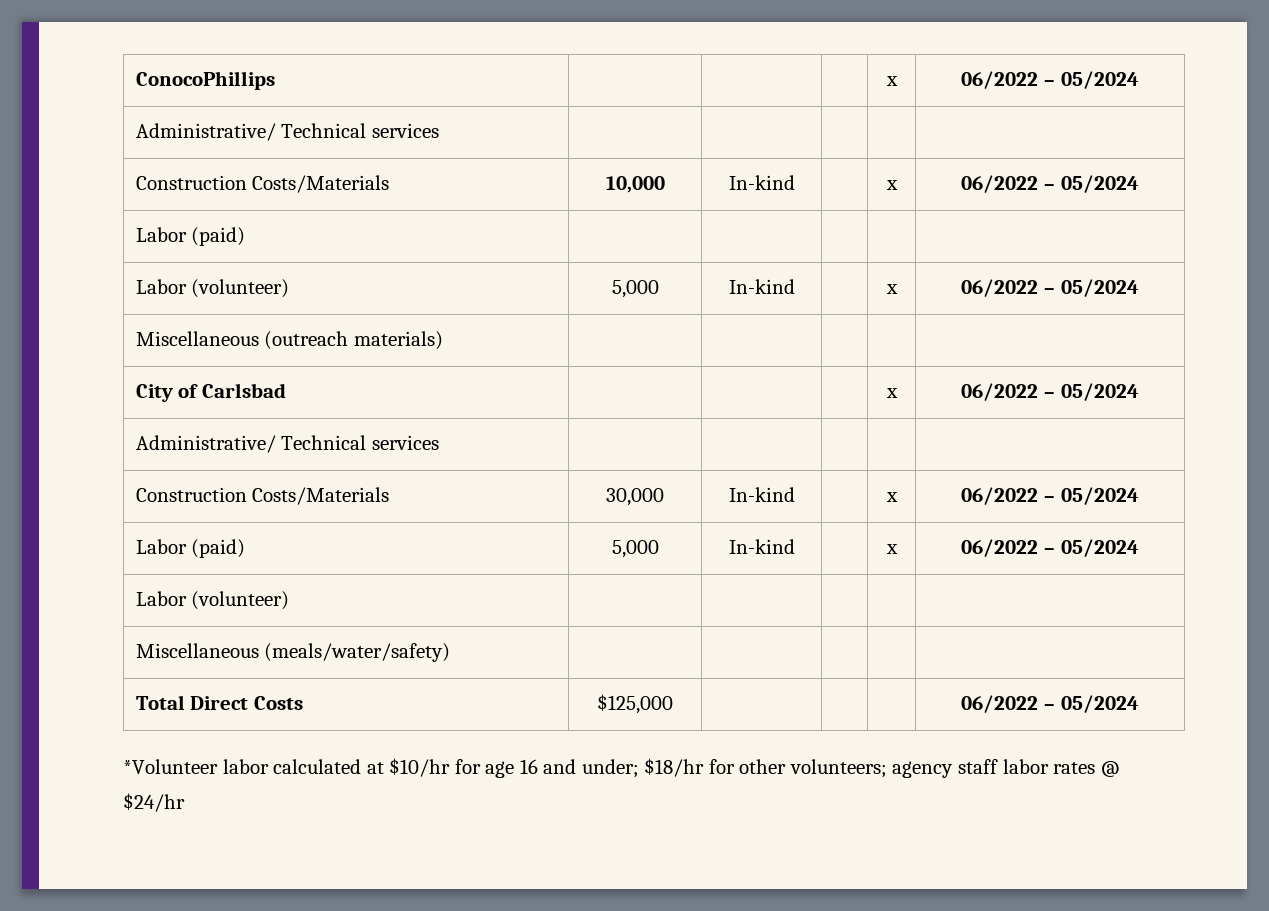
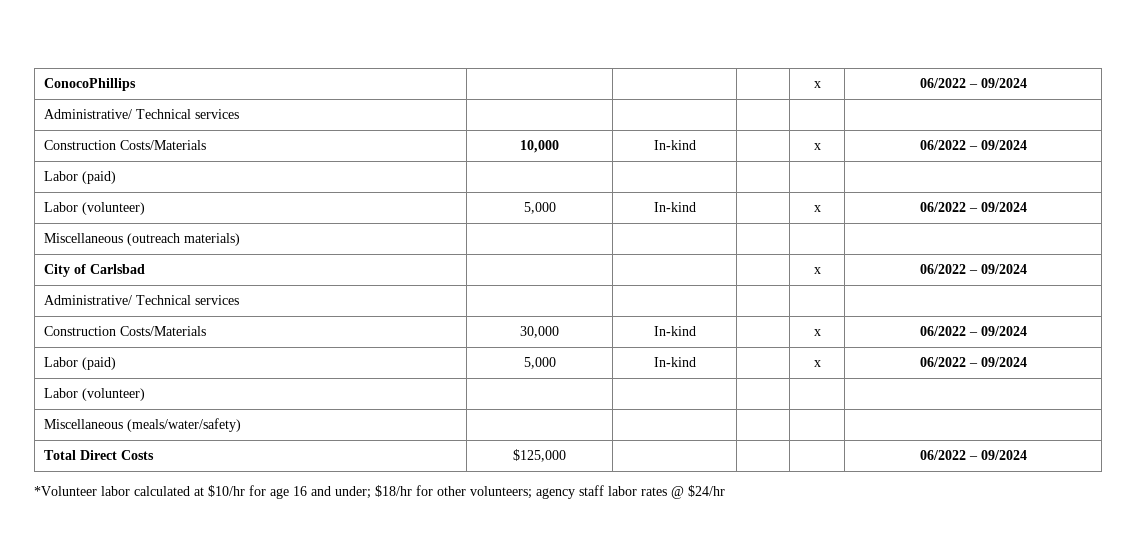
- ConocoPhillips | | | | x | 06/2022 – 05/2024
+ ConocoPhillips | | | | x | 06/2022 – 09/2024
- Construction Costs/Materials | 10,000 | In-kind | | x | 06/2022 – 05/2024
+ Construction Costs/Materials | 10,000 | In-kind | | x | 06/2022 – 09/2024
- Labor (volunteer) | 5,000 | In-kind | | x | 06/2022 – 05/2024
+ Labor (volunteer) | 5,000 | In-kind | | x | 06/2022 – 09/2024
- City of Carlsbad | | | | x | 06/2022 – 05/2024
+ City of Carlsbad | | | | x | 06/2022 – 09/2024
- Construction Costs/Materials | 30,000 | In-kind | | x | 06/2022 – 05/2024
+ Construction Costs/Materials | 30,000 | In-kind | | x | 06/2022 – 09/2024
- Labor (paid) | 5,000 | In-kind | | x | 06/2022 – 05/2024
+ Labor (paid) | 5,000 | In-kind | | x | 06/2022 – 09/2024
- Total Direct Costs | $125,000 | | | | 06/2022 – 05/2024
+ Total Direct Costs | $125,000 | | | | 06/2022 – 09/2024

